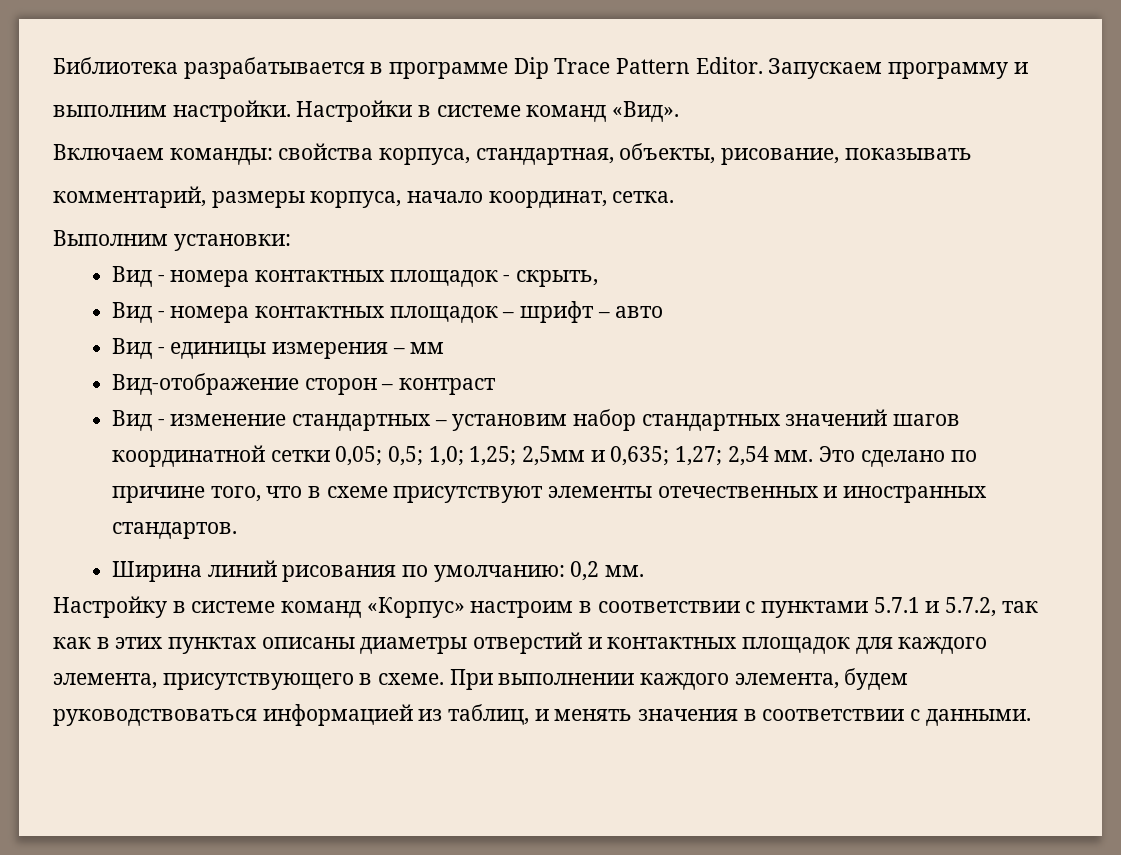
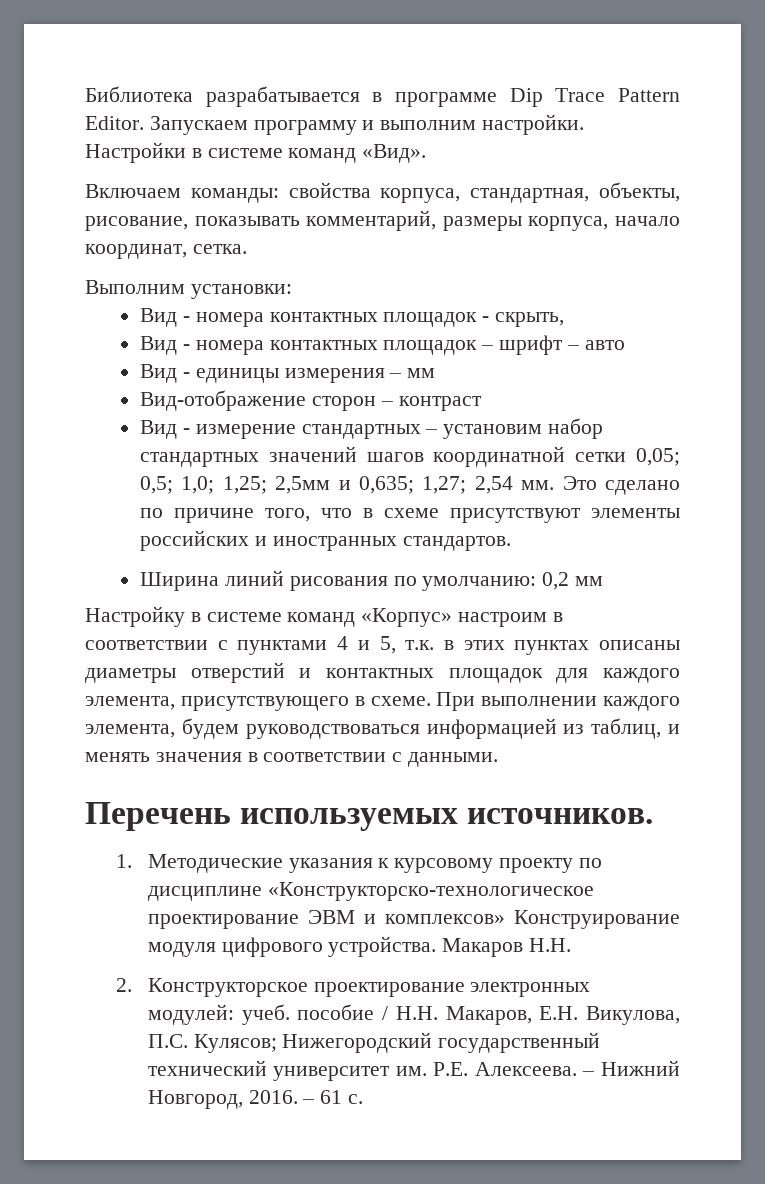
- Запускаем программу и
- выполним настройки.
+ Запускаем программу и выполним настройки.
- Включаем команды: свойства корпуса, стандартная, объекты, рисование, показывать
- комментарий, размеры корпуса, начало координат, сетка.
+ Включаем команды: свойства корпуса, стандартная, объекты, рисование, показывать комментарий, размеры корпуса, начало координат, сетка.
- Вид - изменение стандартных – установим набор стандартных значений шагов координатной сетки 0,05; 0,5; 1,0; 1,25; 2,5мм и 0,635; 1,27; 2,54 мм.
+ Вид - измерение стандартных – установим набор стандартных значений шагов координатной сетки 0,05; 0,5; 1,0; 1,25; 2,5мм и 0,635; 1,27; 2,54 мм.
- Это сделано по причине того, что в схеме присутствуют элементы отечественных и иностранных стандартов.
+ Это сделано по причине того, что в схеме присутствуют элементы российских и иностранных стандартов.
- Ширина линий рисования по умолчанию: 0,2 мм.
+ Ширина линий рисования по умолчанию: 0,2 мм
- Настройку в системе команд «Корпус» настроим в соответствии с пунктами 5.7.1 и 5.7.2, так как в этих пунктах описаны диаметры отверстий и контактных площадок для каждого элемента, присутствующего в схеме.
+ Настройку в системе команд «Корпус» настроим в соответствии с пунктами 4 и 5, т.к. в этих пунктах описаны диаметры отверстий и контактных площадок для каждого элемента, присутствующего в схеме.
+ Перечень используемых источников.
+ 1. Методические указания к курсовому проекту по дисциплине «Конструкторско-технологическое проектирование ЭВМ и комплексов» Конструирование модуля цифрового устройства. Макаров Н.Н.
+ 2. Конструкторское проектирование электронных модулей: учеб. пособие / Н.Н. Макаров, Е.Н. Викулова, П.С. Кулясов; Нижегородский государственный технический университет им. Р.Е. Алексеева. – Нижний Новгород, 2016. – 61 с.

